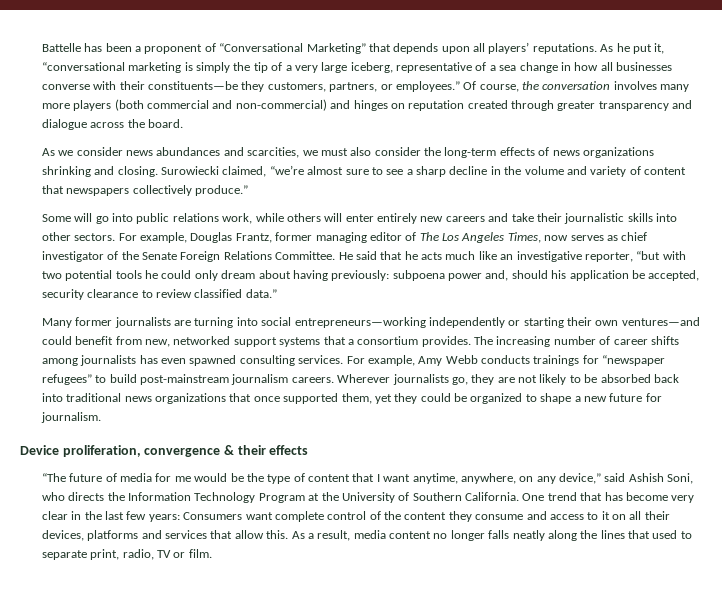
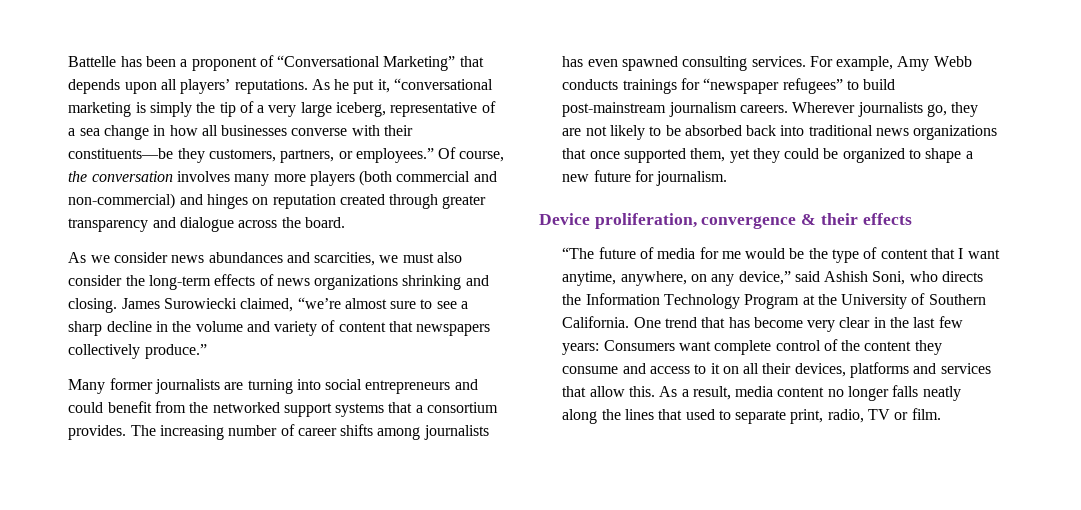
- Surowiecki claimed, “we’re almost sure to see a sharp decline in the volume and variety of content that newspapers collectively produce.”
+ James Surowiecki claimed, “we’re almost sure to see a sharp decline in the volume and variety of content that newspapers collectively produce.”
- Some will go into public relations work, while others will enter entirely new careers and take their journalistic skills into other sectors. For example, Douglas Frantz, former managing editor of The Los Angeles Times, now serves as chief investigator of the Senate Foreign Relations Committee. He said that he acts much like an investigative reporter, “but with two potential tools he could only dream about having previously: subpoena power and, should his application be accepted, security clearance to review classified data.”
- Many former journalists are turning into social entrepreneurs—working independently or starting their own ventures—and could benefit from new, networked support systems that a consortium provides.
+ Many former journalists are turning into social entrepreneurs and could benefit from the networked support systems that a consortium provides.

